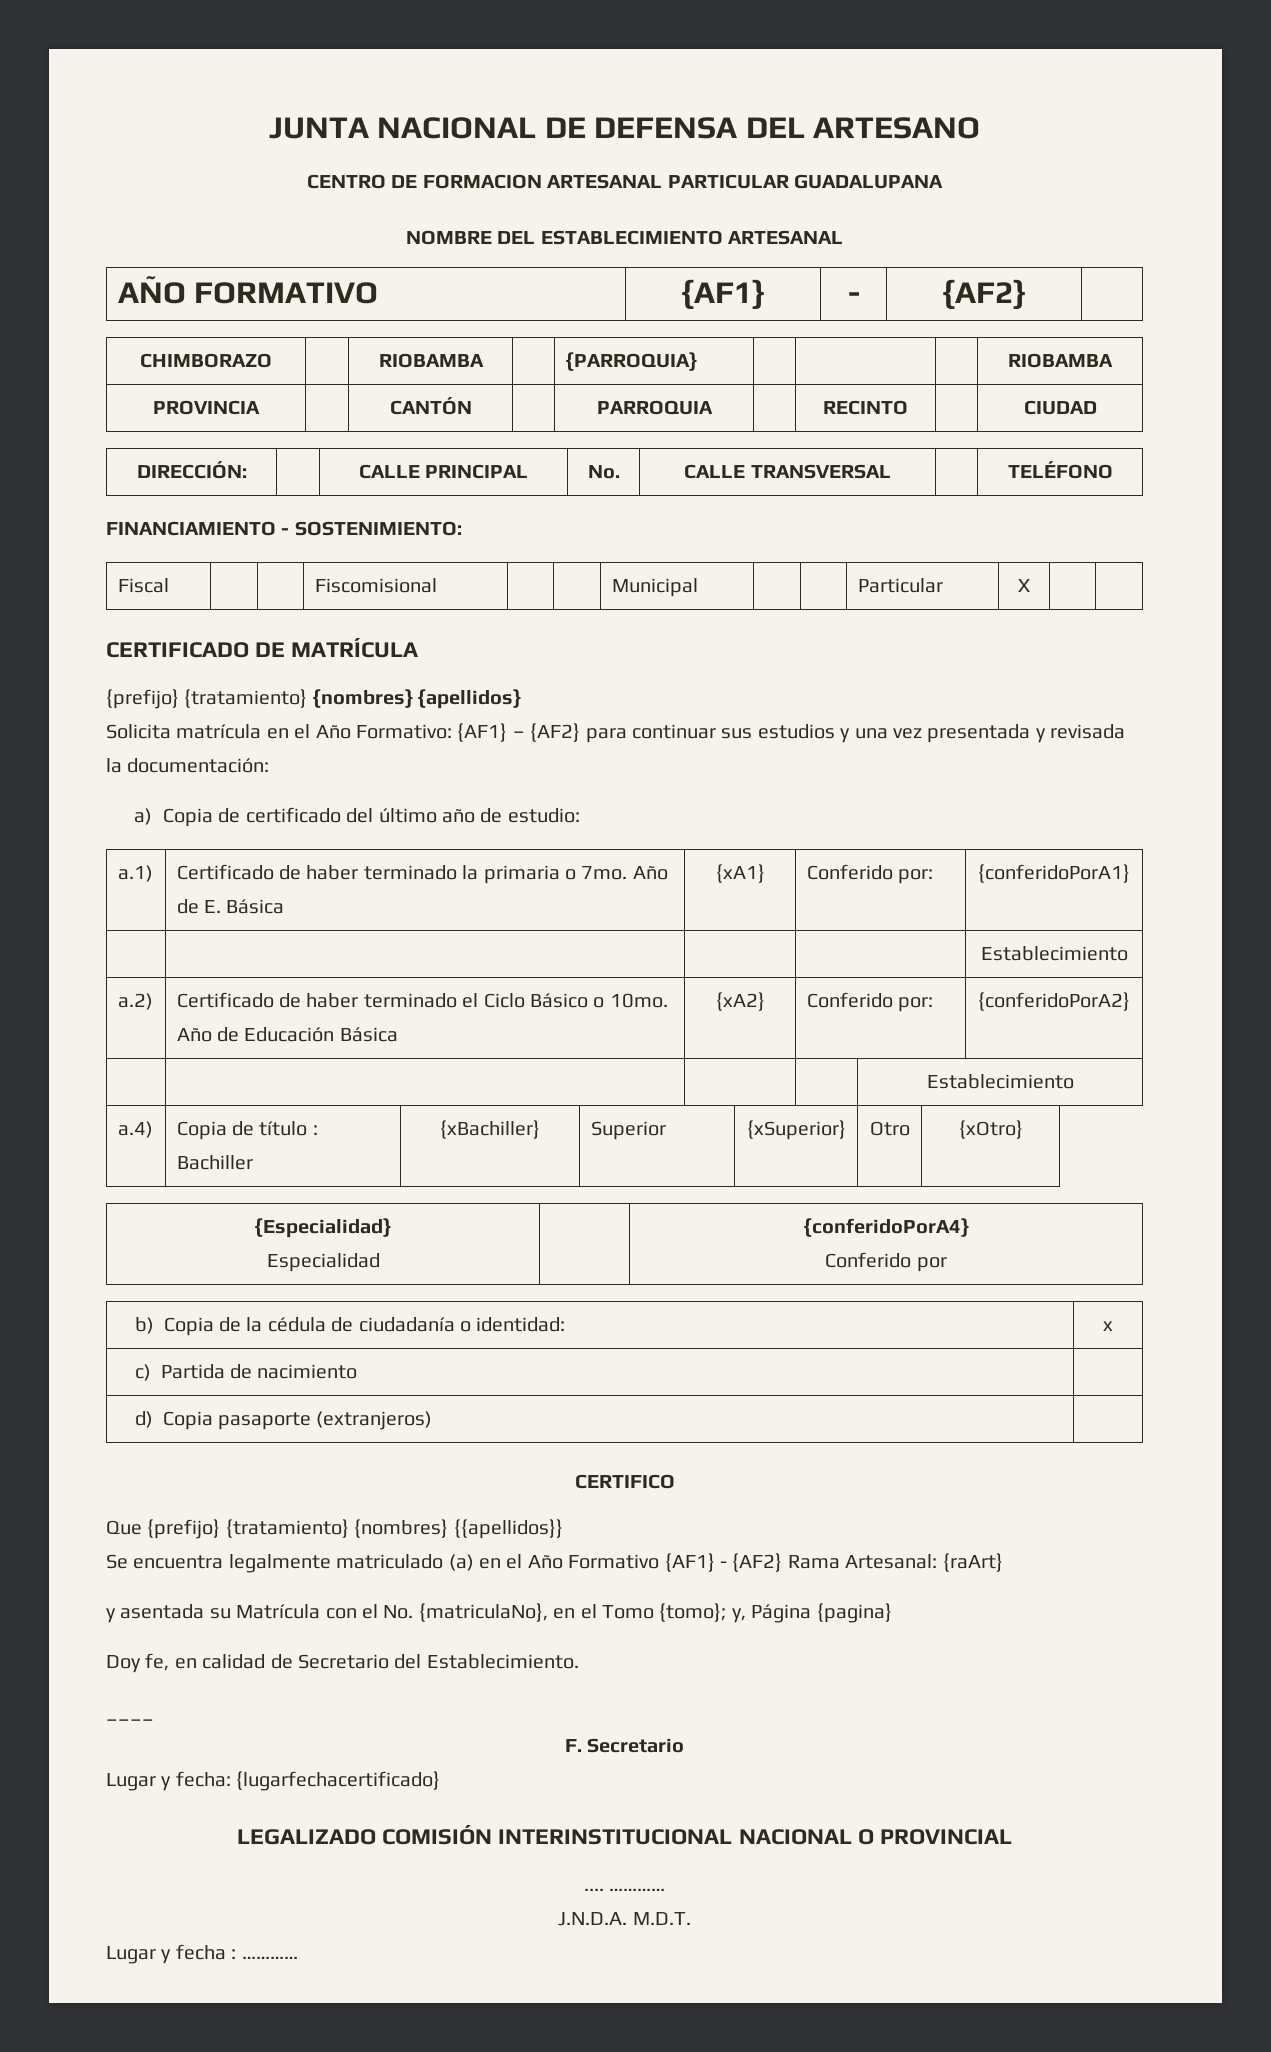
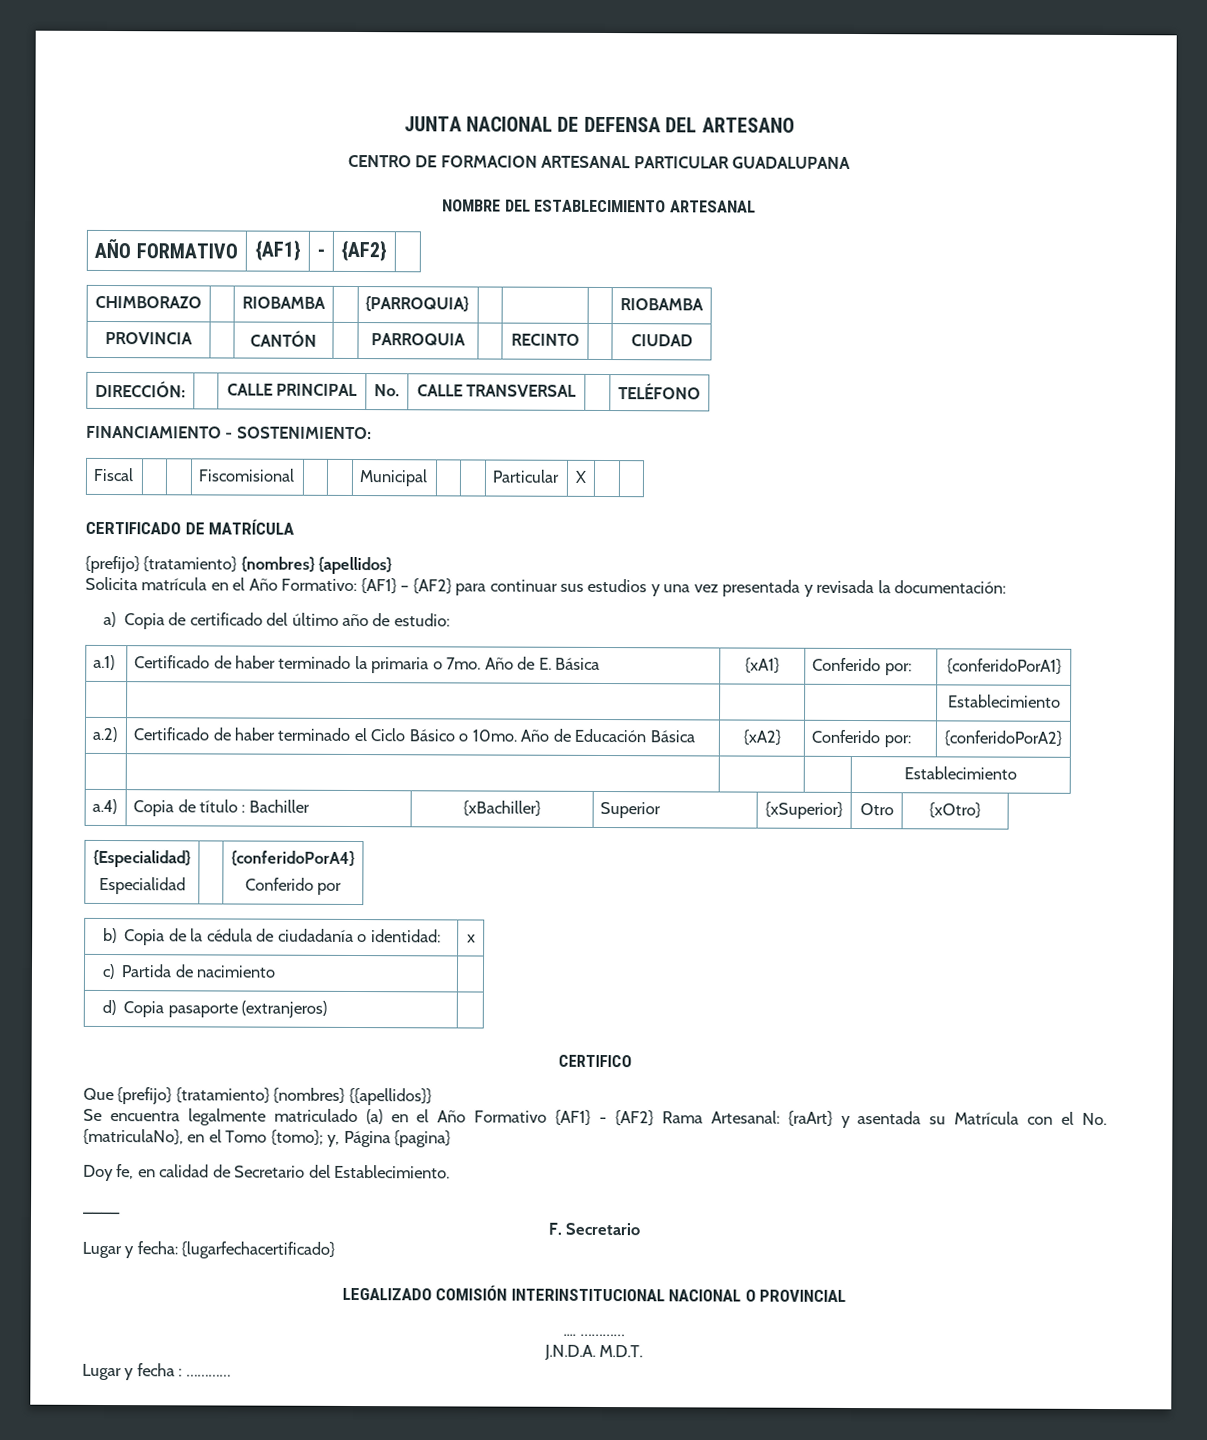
- Se encuentra legalmente matriculado (a) en el Año Formativo {AF1} - {AF2} Rama Artesanal: {raArt}
- y asentada su Matrícula con el No. {matriculaNo}, en el Tomo {tomo}; y, Página {pagina}
+ Se encuentra legalmente matriculado (a) en el Año Formativo {AF1} - {AF2} Rama Artesanal: {raArt} y asentada su Matrícula con el No. {matriculaNo}, en el Tomo {tomo}; y, Página {pagina}

